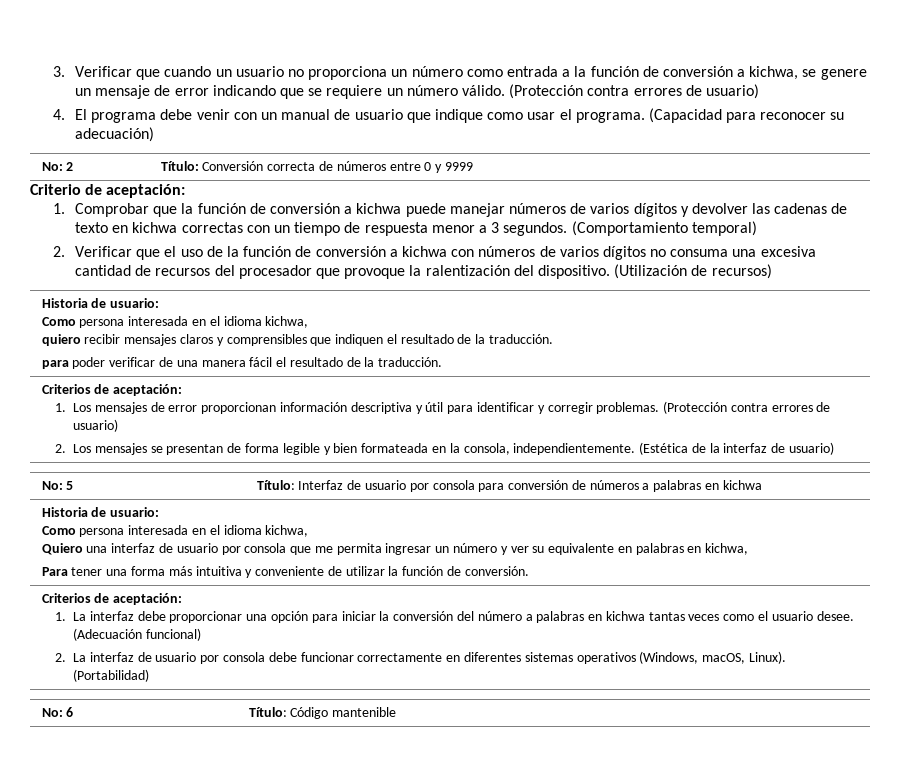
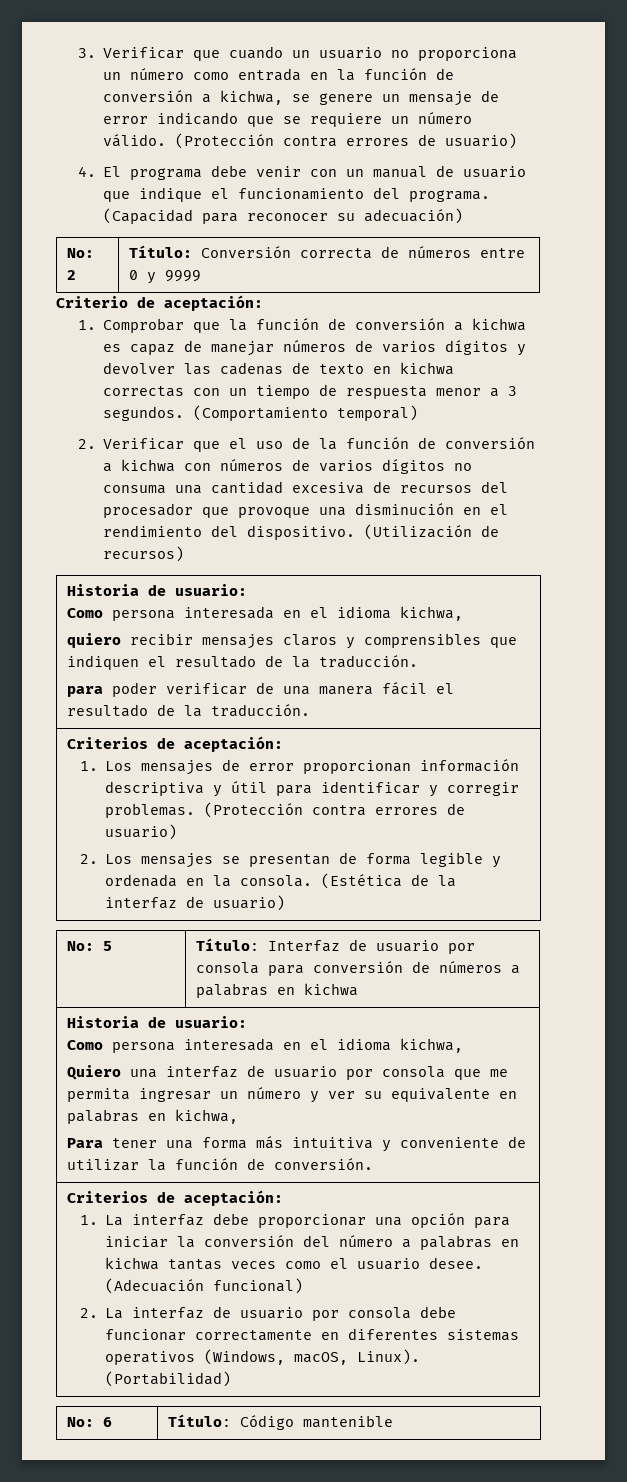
- 3. Verificar que cuando un usuario no proporciona un número como entrada a la función de conversión a kichwa, se genere un mensaje de error indicando que se requiere un número válido.
+ 3. Verificar que cuando un usuario no proporciona un número como entrada en la función de conversión a kichwa, se genere un mensaje de error indicando que se requiere un número válido.
- 4. El programa debe venir con un manual de usuario que indique como usar el programa.
+ 4. El programa debe venir con un manual de usuario que indique el funcionamiento del programa.
- 1. Comprobar que la función de conversión a kichwa puede manejar números de varios dígitos y devolver las cadenas de texto en kichwa correctas con un tiempo de respuesta menor a 3 segundos.
+ 1. Comprobar que la función de conversión a kichwa es capaz de manejar números de varios dígitos y devolver las cadenas de texto en kichwa correctas con un tiempo de respuesta menor a 3 segundos.
- 2. Verificar que el uso de la función de conversión a kichwa con números de varios dígitos no consuma una excesiva cantidad de recursos del procesador que provoque la ralentización del dispositivo.
+ 2. Verificar que el uso de la función de conversión a kichwa con números de varios dígitos no consuma una cantidad excesiva de recursos del procesador que provoque una disminución en el rendimiento del dispositivo.
- 2. Los mensajes se presentan de forma legible y bien formateada en la consola, independientemente.
+ 2. Los mensajes se presentan de forma legible y ordenada en la consola.

